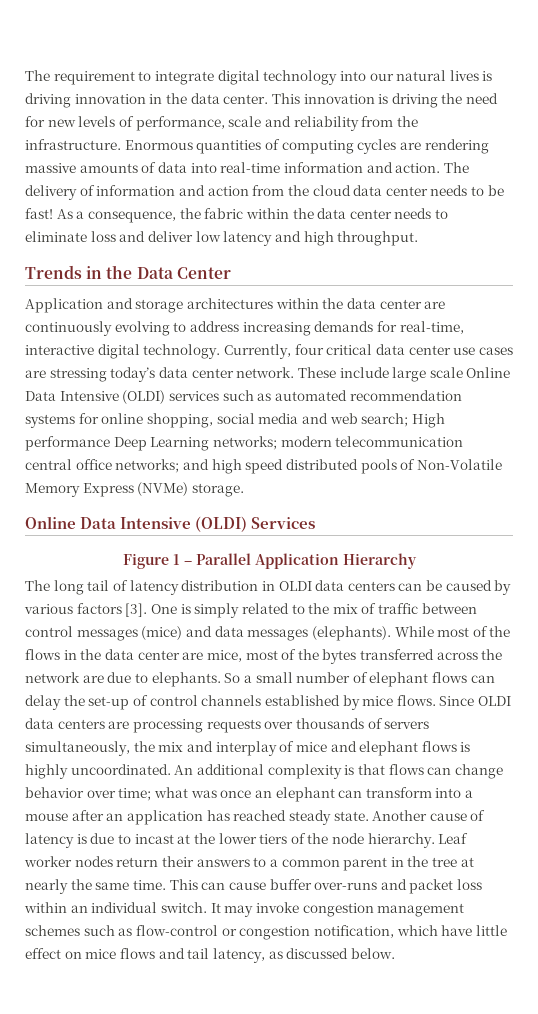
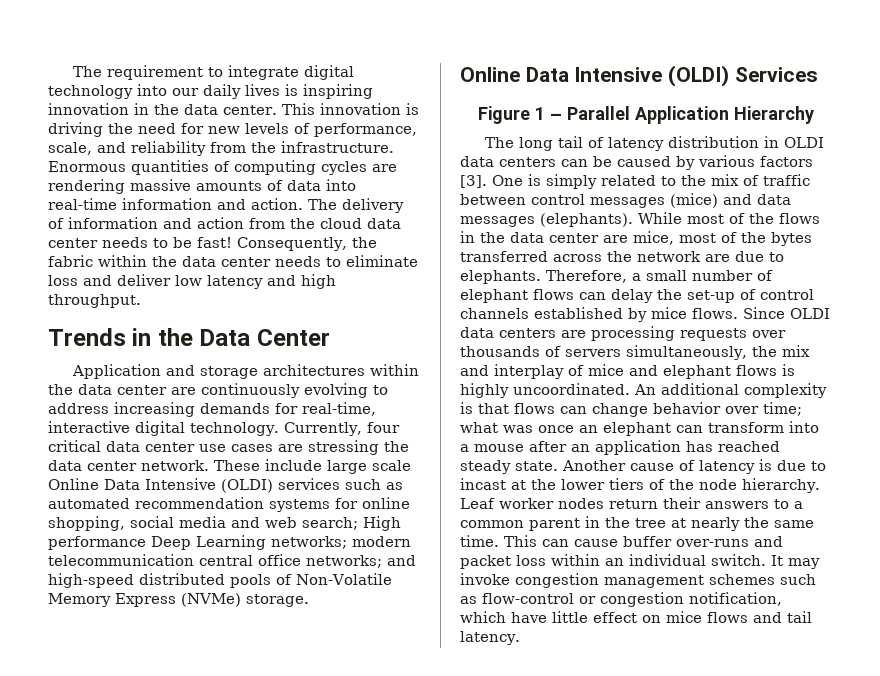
- The requirement to integrate digital technology into our natural lives is driving innovation in the data center.
+ The requirement to integrate digital technology into our daily lives is inspiring innovation in the data center.
- This innovation is driving the need for new levels of performance, scale and reliability from the infrastructure.
+ This innovation is driving the need for new levels of performance, scale, and reliability from the infrastructure.
- As a consequence, the fabric within the data center needs to eliminate loss and deliver low latency and high throughput.
+ Consequently, the fabric within the data center needs to eliminate loss and deliver low latency and high throughput.
- Currently, four critical data center use cases are stressing today’s data center network.
+ Currently, four critical data center use cases are stressing the data center network.
- These include large scale Online Data Intensive (OLDI) services such as automated recommendation systems for online shopping, social media and web search; High performance Deep Learning networks; modern telecommunication central office networks; and high speed distributed pools of Non-Volatile Memory Express (NVMe) storage.
+ These include large scale Online Data Intensive (OLDI) services such as automated recommendation systems for online shopping, social media and web search; High performance Deep Learning networks; modern telecommunication central office networks; and high-speed distributed pools of Non-Volatile Memory Express (NVMe) storage.
- So a small number of elephant flows can delay the set-up of control channels established by mice flows.
+ Therefore, a small number of elephant flows can delay the set-up of control channels established by mice flows.
- It may invoke congestion management schemes such as flow-control or congestion notification, which have little effect on mice flows and tail latency, as discussed below.
+ It may invoke congestion management schemes such as flow-control or congestion notification, which have little effect on mice flows and tail latency.

